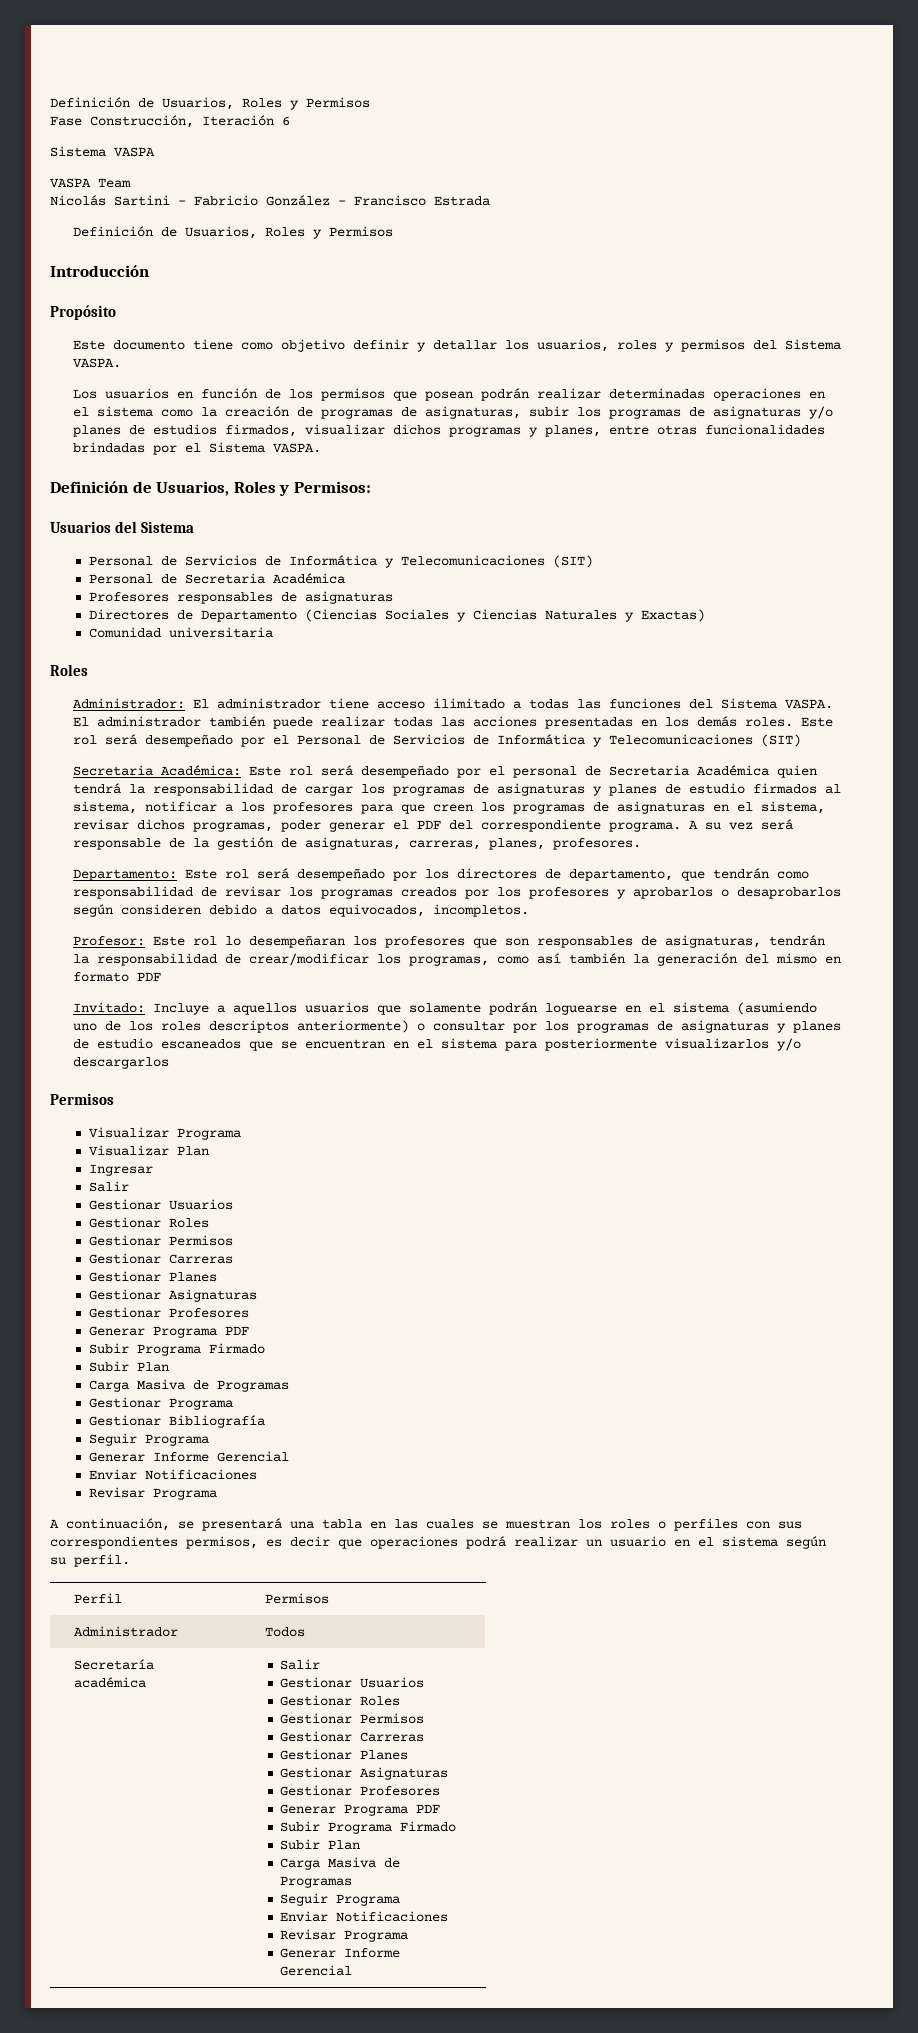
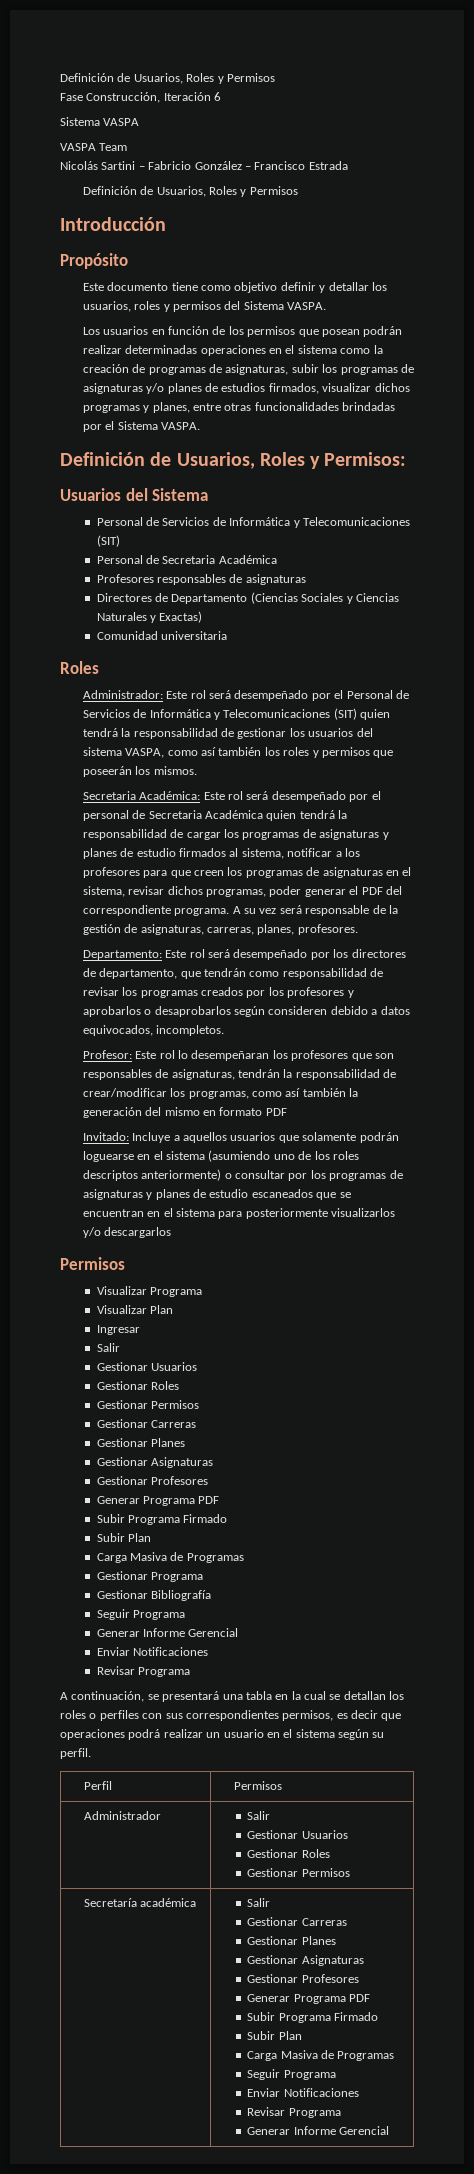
- Administrador: El administrador tiene acceso ilimitado a todas las funciones del Sistema VASPA. El administrador también puede realizar todas las acciones presentadas en los demás roles. Este rol será desempeñado por el Personal de Servicios de Informática y Telecomunicaciones (SIT)
+ Administrador: Este rol será desempeñado por el Personal de Servicios de Informática y Telecomunicaciones (SIT) quien tendrá la responsabilidad de gestionar los usuarios del sistema VASPA, como así también los roles y permisos que poseerán los mismos.
- A continuación, se presentará una tabla en las cuales se muestran los roles o perfiles con sus correspondientes permisos, es decir que operaciones podrá realizar un usuario en el sistema según su perfil.
+ A continuación, se presentará una tabla en la cual se detallan los roles o perfiles con sus correspondientes permisos, es decir que operaciones podrá realizar un usuario en el sistema según su perfil.
- Administrador | Todos
- Secretaría académica | Salir
+ Administrador | Salir
  Gestionar Usuarios
  Gestionar Roles
  Gestionar Permisos
+ Secretaría académica | Salir

